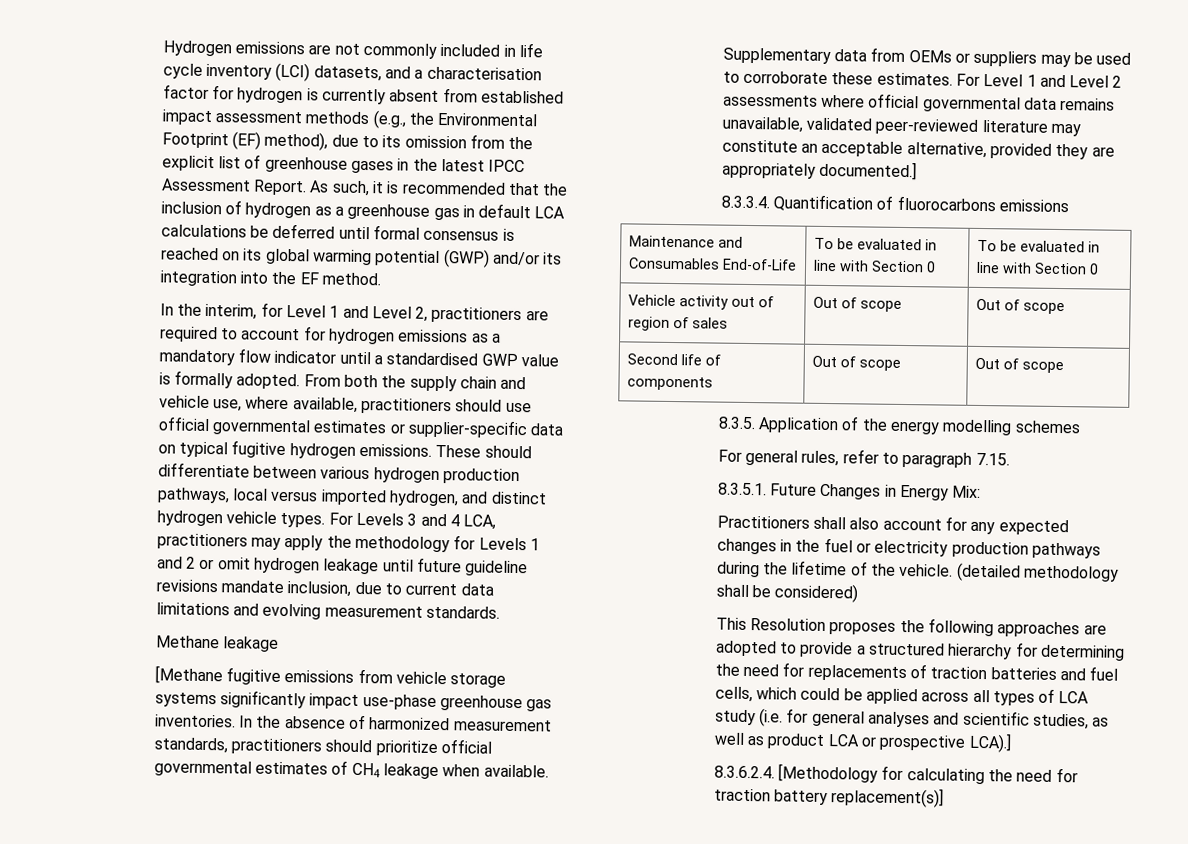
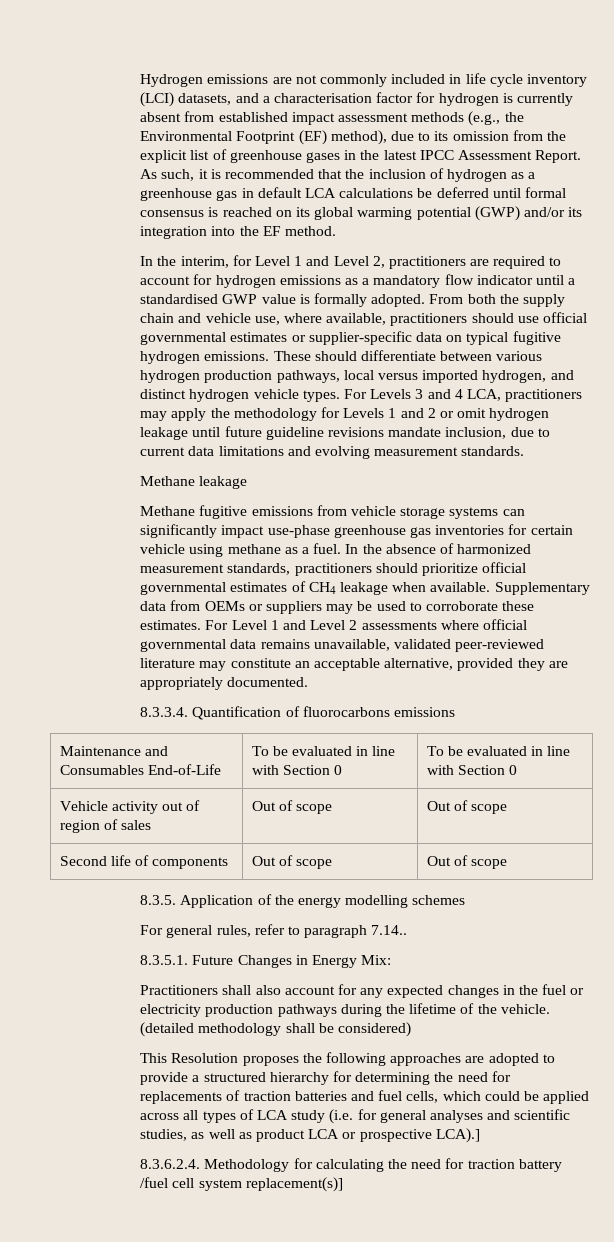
- [Methane fugitive emissions from vehicle storage systems significantly impact use-phase greenhouse gas inventories.
+ Methane fugitive emissions from vehicle storage systems can significantly impact use-phase greenhouse gas inventories for certain vehicle using methane as a fuel.
- For Level 1 and Level 2 assessments where official governmental data remains unavailable, validated peer-reviewed literature may constitute an acceptable alternative, provided they are appropriately documented.]
+ For Level 1 and Level 2 assessments where official governmental data remains unavailable, validated peer-reviewed literature may constitute an acceptable alternative, provided they are appropriately documented.
- For general rules, refer to paragraph 7.15.
+ For general rules, refer to paragraph 7.14..
- 8.3.6.2.4. [Methodology for calculating the need for traction battery replacement(s)]
+ 8.3.6.2.4. Methodology for calculating the need for traction battery /fuel cell system replacement(s)]

